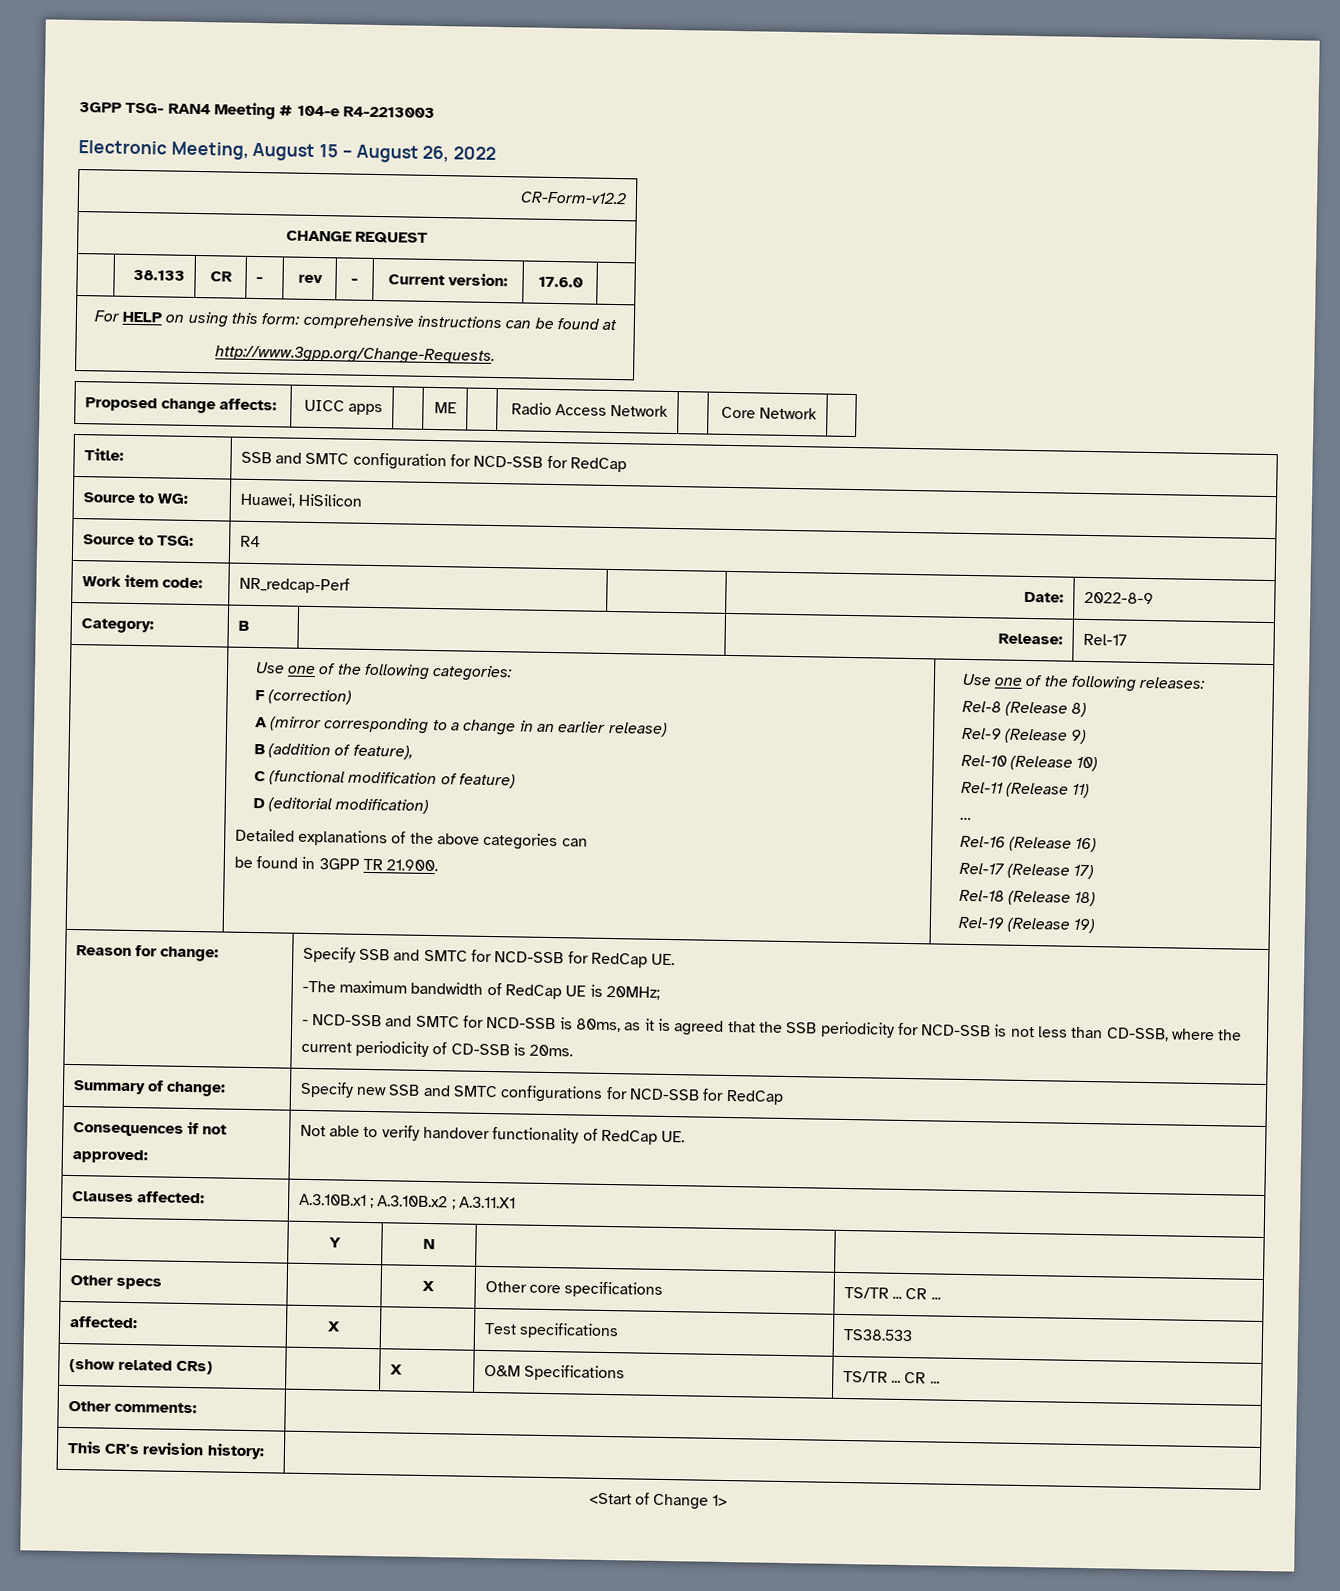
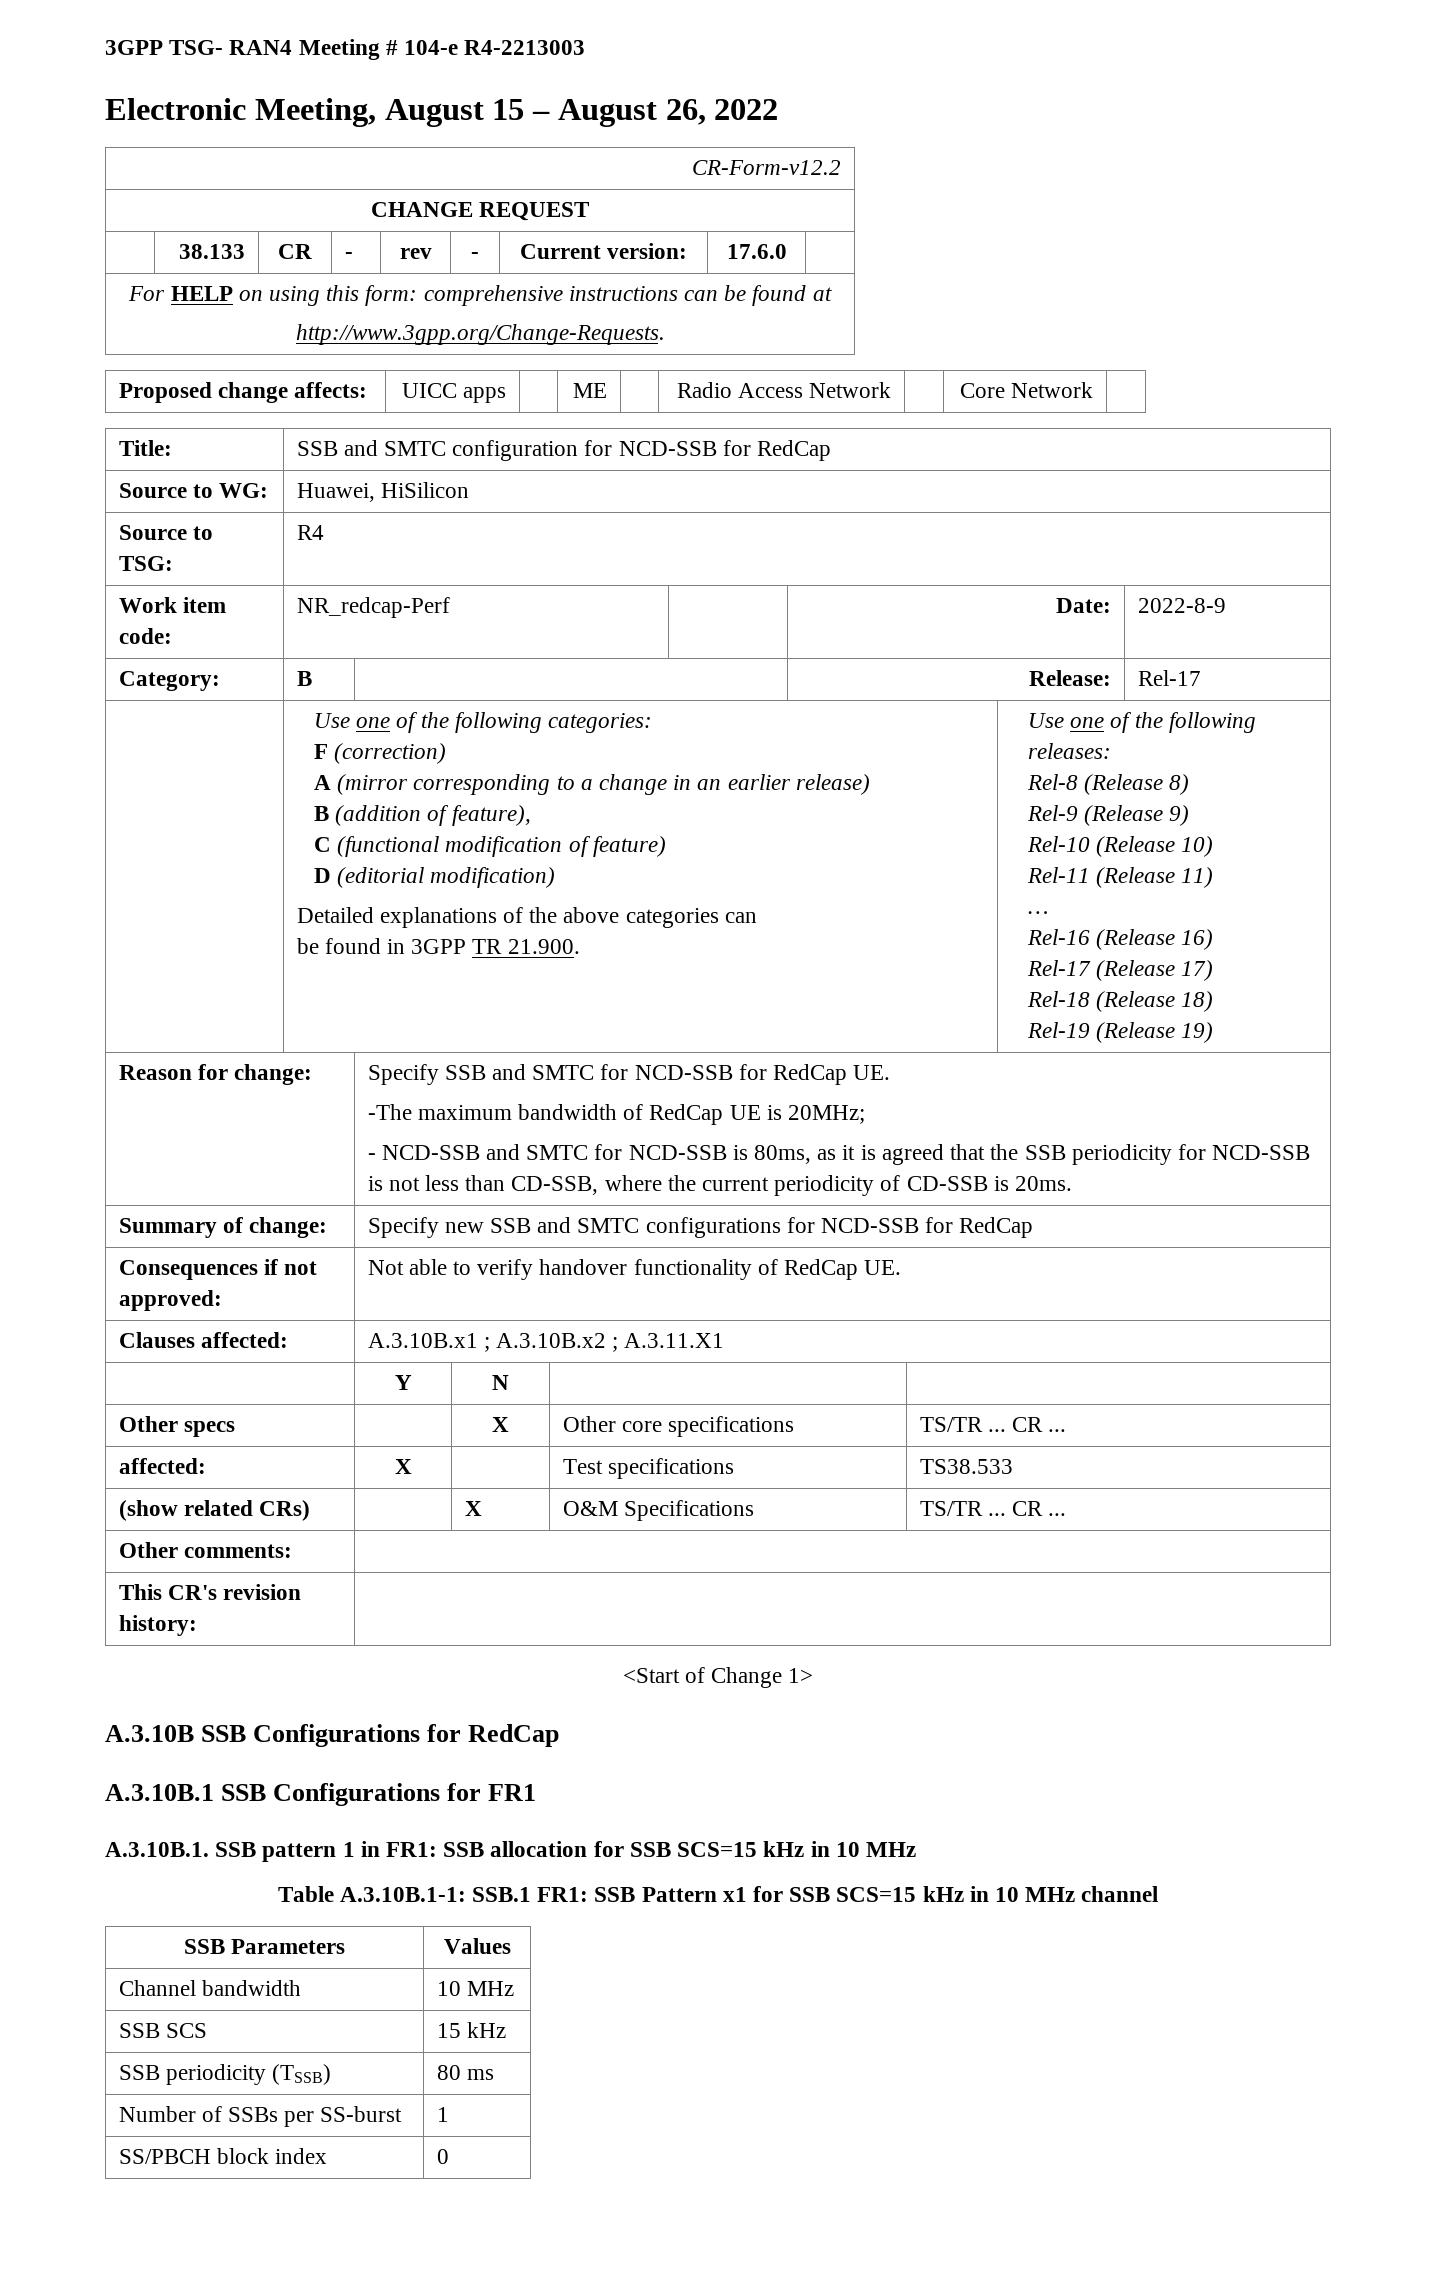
+ A.3.10B SSB Configurations for RedCap
+ A.3.10B.1 SSB Configurations for FR1
+ A.3.10B.1. SSB pattern 1 in FR1: SSB allocation for SSB SCS=15 kHz in 10 MHz
+ Table A.3.10B.1-1: SSB.1 FR1: SSB Pattern x1 for SSB SCS=15 kHz in 10 MHz channel
+ SSB Parameters | Values
+ Channel bandwidth | 10 MHz
+ SSB SCS | 15 kHz
+ SSB periodicity (TSSB) | 80 ms
+ Number of SSBs per SS-burst | 1
+ SS/PBCH block index | 0

